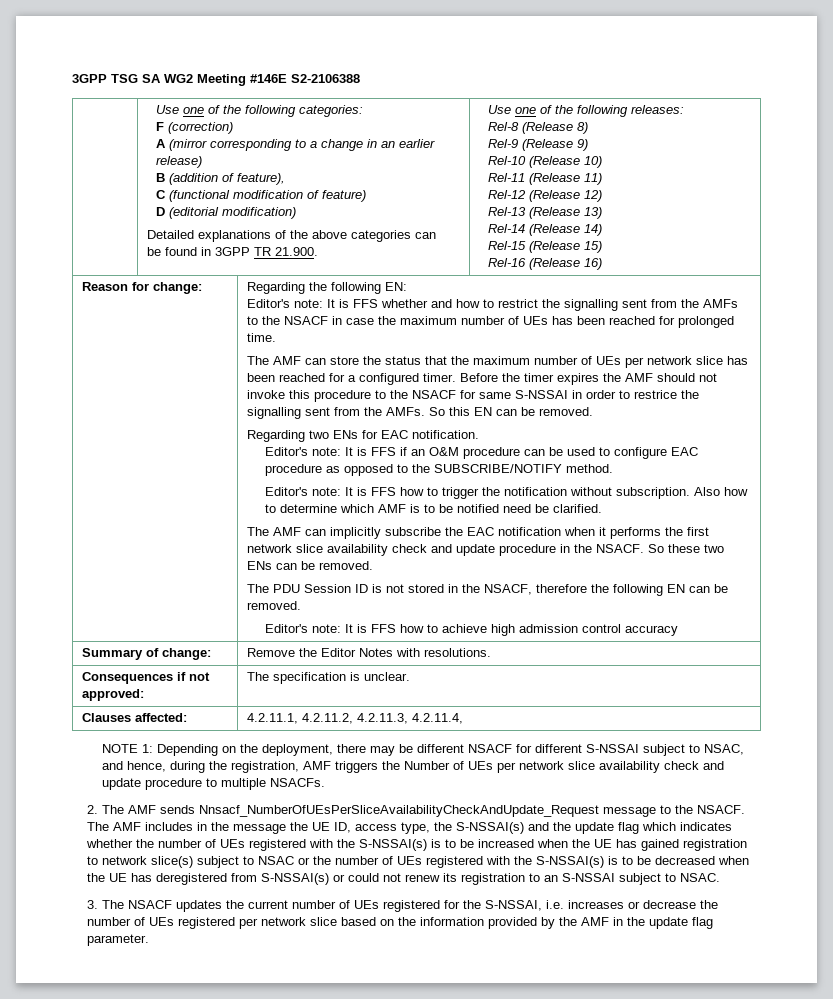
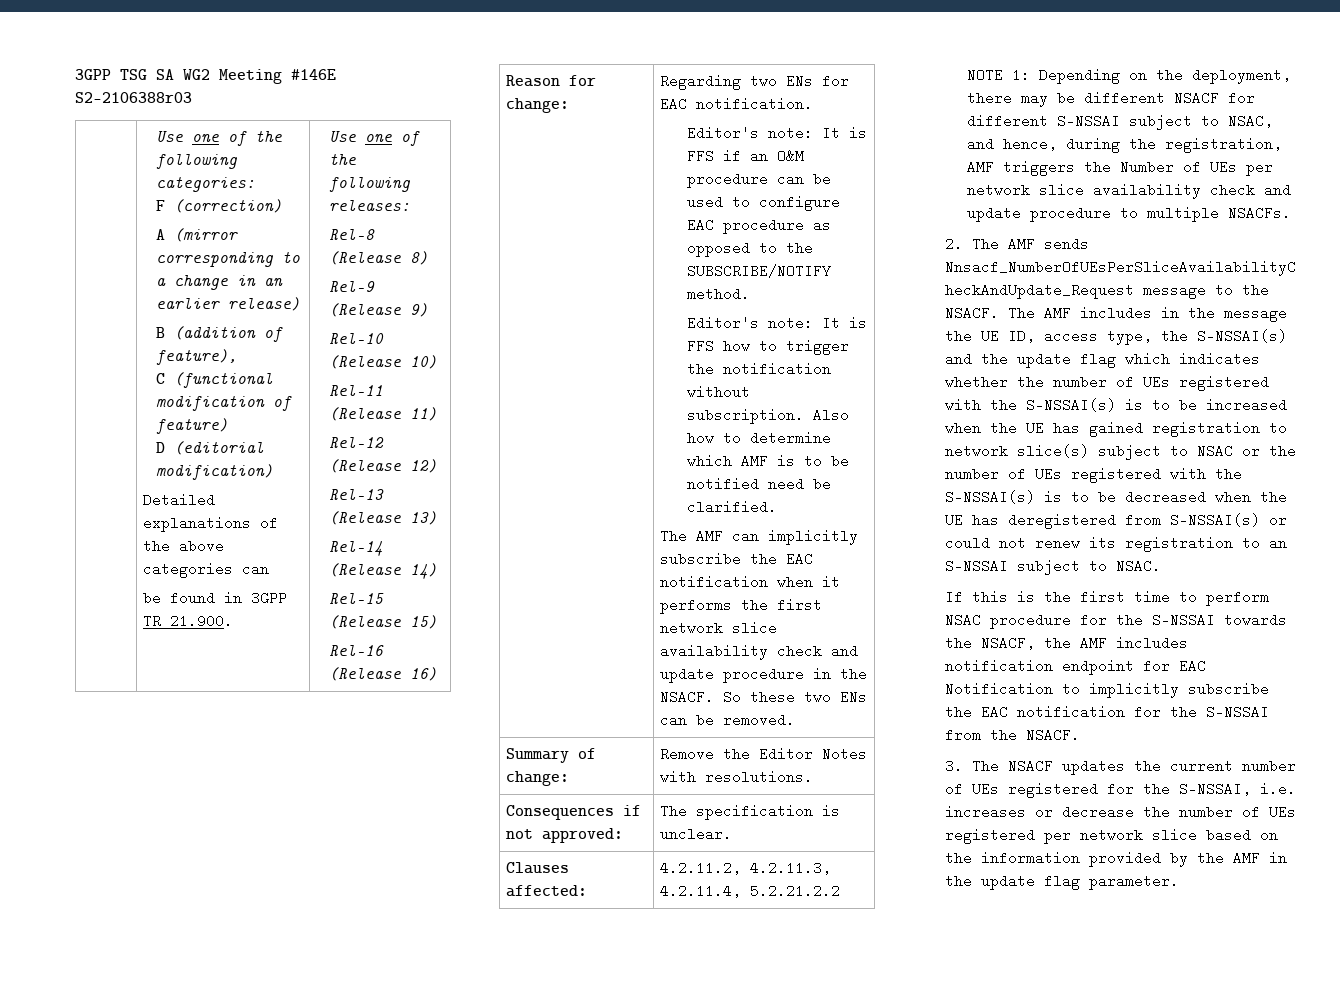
- 3GPP TSG SA WG2 Meeting #146E S2-2106388
+ 3GPP TSG SA WG2 Meeting #146E S2-2106388r03
- Regarding the following EN:
- Editor's note: It is FFS whether and how to restrict the signalling sent from the AMFs to the NSACF in case the maximum number of UEs has been reached for prolonged time.
- The AMF can store the status that the maximum number of UEs per network slice has been reached for a configured timer. Before the timer expires the AMF should not invoke this procedure to the NSACF for same S-NSSAI in order to restrice the signalling sent from the AMFs. So this EN can be removed.
- The PDU Session ID is not stored in the NSACF, therefore the following EN can be removed.
- Editor's note: It is FFS how to achieve high admission control accuracy
- Clauses affected: | 4.2.11.1, 4.2.11.2, 4.2.11.3, 4.2.11.4,
+ Clauses affected: | 4.2.11.2, 4.2.11.3, 4.2.11.4, 5.2.21.2.2
+ If this is the first time to perform NSAC procedure for the S-NSSAI towards the NSACF, the AMF includes notification endpoint for EAC Notification to implicitly subscribe the EAC notification for the S-NSSAI from the NSACF.

